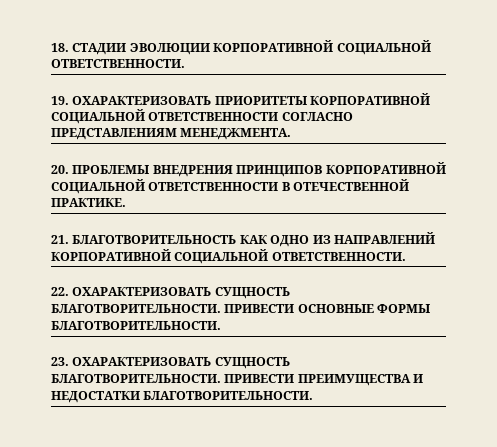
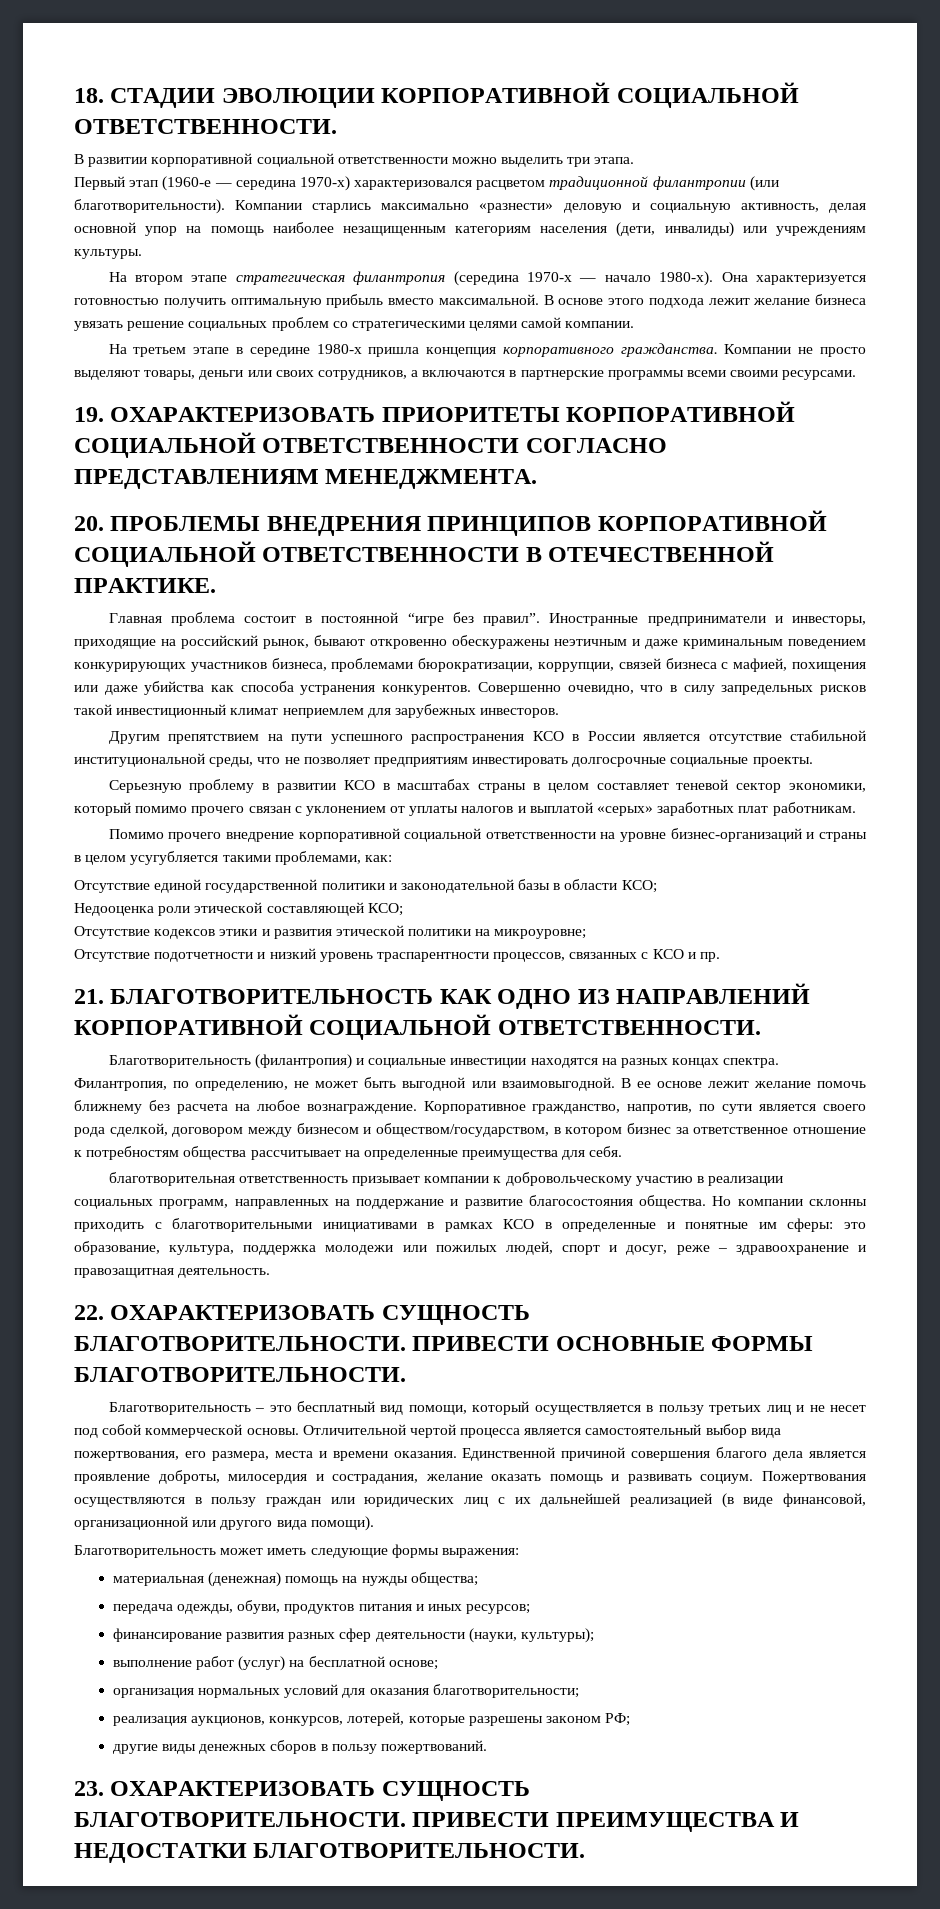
+ В развитии корпоративной социальной ответственности можно выделить три этапа.
+ Первый этап (1960-е — середина 1970-х) характеризовался расцветом традиционной филантропии (или благотворительности). Компании старлись максимально «разнести» деловую и социальную активность, делая основной упор на помощь наиболее незащищенным категориям населения (дети, инвалиды) или учреждениям культуры.
+ На втором этапе стратегическая филантропия (середина 1970-х — начало 1980-х). Она характеризуется готовностью получить оптимальную прибыль вместо максимальной. В основе этого подхода лежит желание бизнеса увязать решение социальных проблем со стратегическими целями самой компании.
+ На третьем этапе в середине 1980-х пришла концепция корпоративного гражданства. Компании не просто выделяют товары, деньги или своих сотрудников, а включаются в партнерские программы всеми своими ресурсами.
+ Главная проблема состоит в постоянной “игре без правил”. Иностранные предприниматели и инвесторы, приходящие на российский рынок, бывают откровенно обескуражены неэтичным и даже криминальным поведением конкурирующих участников бизнеса, проблемами бюрократизации, коррупции, связей бизнеса с мафией, похищения или даже убийства как способа устранения конкурентов. Совершенно очевидно, что в силу запредельных рисков такой инвестиционный климат неприемлем для зарубежных инвесторов.
+ Другим препятствием на пути успешного распространения КСО в России является отсутствие стабильной институциональной среды, что не позволяет предприятиям инвестировать долгосрочные социальные проекты.
+ Серьезную проблему в развитии КСО в масштабах страны в целом составляет теневой сектор экономики, который помимо прочего связан с уклонением от уплаты налогов и выплатой «серых» заработных плат работникам.
+ Помимо прочего внедрение корпоративной социальной ответственности на уровне бизнес-организаций и страны в целом усугубляется такими проблемами, как:
+ Отсутствие единой государственной политики и законодательной базы в области КСО;
+ Недооценка роли этической составляющей КСО;
+ Отсутствие кодексов этики и развития этической политики на микроуровне;
+ Отсутствие подотчетности и низкий уровень траспарентности процессов, связанных с КСО и пр.
+ Благотворительность (филантропия) и социальные инвестиции находятся на разных концах спектра. Филантропия, по определению, не может быть выгодной или взаимовыгодной. В ее основе лежит желание помочь ближнему без расчета на любое вознаграждение. Корпоративное гражданство, напротив, по сути является своего рода сделкой, договором между бизнесом и обществом/государством, в котором бизнес за ответственное отношение к потребностям общества рассчитывает на определенные преимущества для себя.
+ благотворительная ответственность призывает компании к добровольческому участию в реализации социальных программ, направленных на поддержание и развитие благосостояния общества. Но компании склонны приходить с благотворительными инициативами в рамках КСО в определенные и понятные им сферы: это образование, культура, поддержка молодежи или пожилых людей, спорт и досуг, реже – здравоохранение и правозащитная деятельность.
+ Благотворительность – это бесплатный вид помощи, который осуществляется в пользу третьих лиц и не несет под собой коммерческой основы. Отличительной чертой процесса является самостоятельный выбор вида пожертвования, его размера, места и времени оказания. Единственной причиной совершения благого дела является проявление доброты, милосердия и сострадания, желание оказать помощь и развивать социум. Пожертвования осуществляются в пользу граждан или юридических лиц с их дальнейшей реализацией (в виде финансовой, организационной или другого вида помощи).
+ Благотворительность может иметь следующие формы выражения:
+ материальная (денежная) помощь на нужды общества;
+ передача одежды, обуви, продуктов питания и иных ресурсов;
+ финансирование развития разных сфер деятельности (науки, культуры);
+ выполнение работ (услуг) на бесплатной основе;
+ организация нормальных условий для оказания благотворительности;
+ реализация аукционов, конкурсов, лотерей, которые разрешены законом РФ;
+ другие виды денежных сборов в пользу пожертвований.

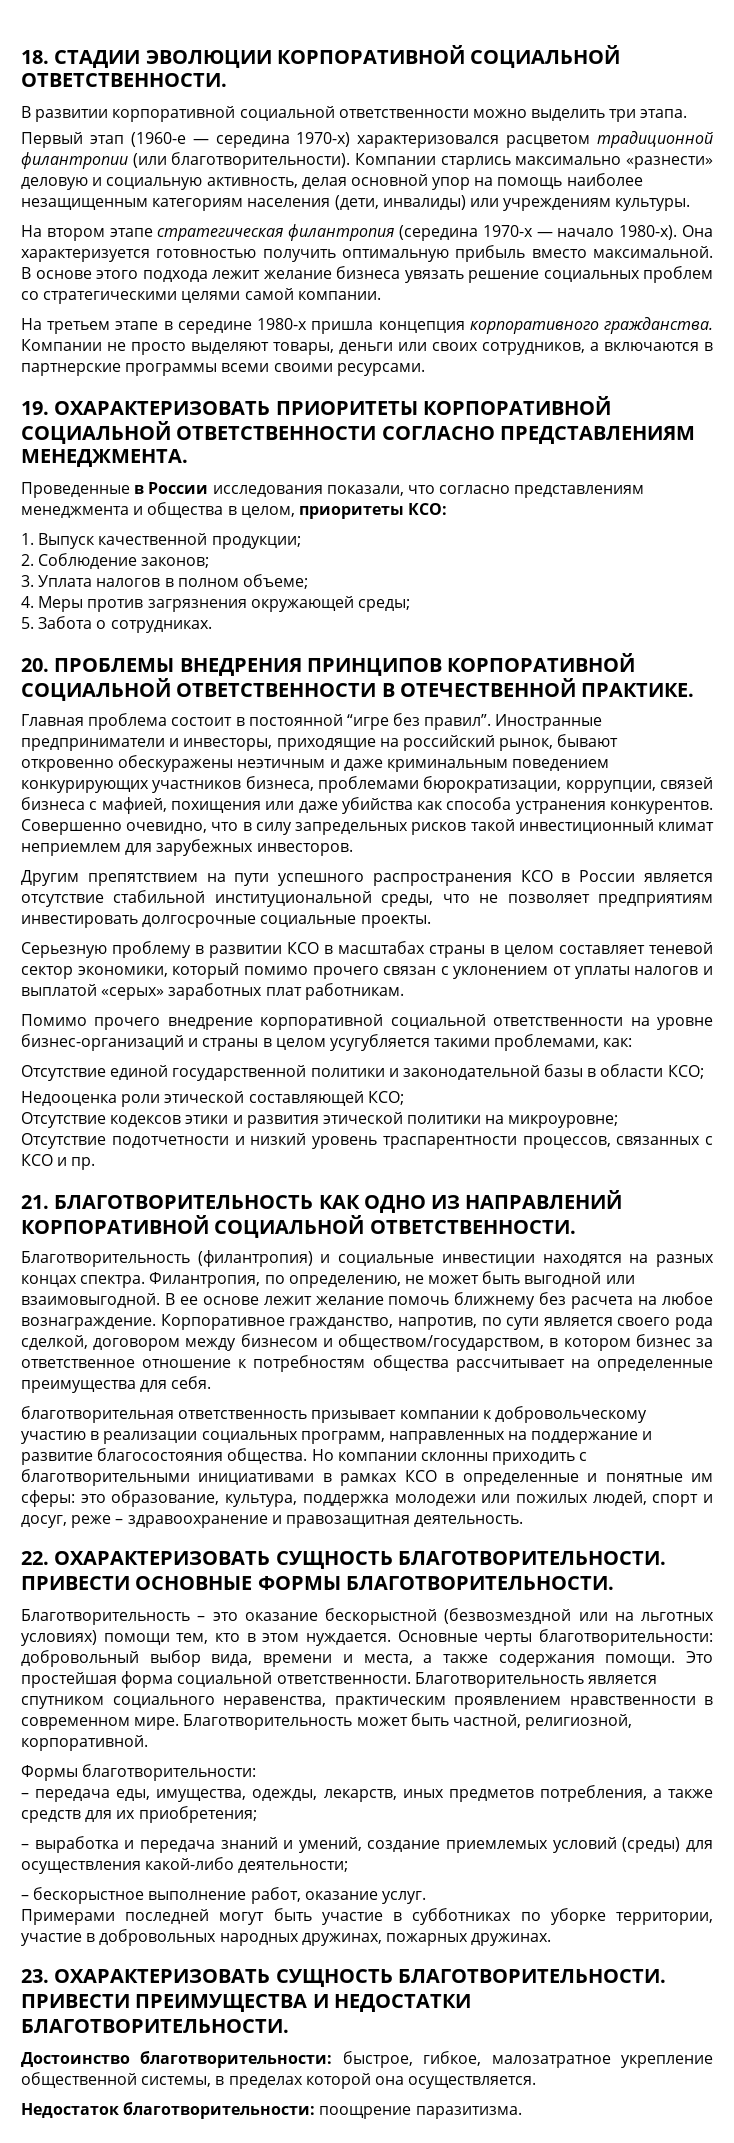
+ Проведенные в России исследования показали, что согласно представлениям менеджмента и общества в целом, приоритеты КСО:
+ 1. Выпуск качественной продукции;
+ 2. Соблюдение законов;
+ 3. Уплата налогов в полном объеме;
+ 4. Меры против загрязнения окружающей среды;
+ 5. Забота о сотрудниках.
- Благотворительность – это бесплатный вид помощи, который осуществляется в пользу третьих лиц и не несет под собой коммерческой основы. Отличительной чертой процесса является самостоятельный выбор вида пожертвования, его размера, места и времени оказания. Единственной причиной совершения благого дела является проявление доброты, милосердия и сострадания, желание оказать помощь и развивать социум. Пожертвования осуществляются в пользу граждан или юридических лиц с их дальнейшей реализацией (в виде финансовой, организационной или другого вида помощи).
- Благотворительность может иметь следующие формы выражения:
- материальная (денежная) помощь на нужды общества;
- передача одежды, обуви, продуктов питания и иных ресурсов;
- финансирование развития разных сфер деятельности (науки, культуры);
- выполнение работ (услуг) на бесплатной основе;
- организация нормальных условий для оказания благотворительности;
- реализация аукционов, конкурсов, лотерей, которые разрешены законом РФ;
- другие виды денежных сборов в пользу пожертвований.
+ Благотворительность – это оказание бескорыстной (безвозмездной или на льготных условиях) помощи тем, кто в этом нуждается. Основные черты благотворительности: добровольный выбор вида, времени и места, а также содержания помощи. Это простейшая форма социальной ответственности. Благотворительность является спутником социального неравенства, практическим проявлением нравственности в современном мире. Благотворительность может быть частной, религиозной, корпоративной.
+ Формы благотворительности:
+ – передача еды, имущества, одежды, лекарств, иных предметов потребления, а также средств для их приобретения;
+ – выработка и передача знаний и умений, создание приемлемых условий (среды) для осуществления какой-либо деятельности;
+ – бескорыстное выполнение работ, оказание услуг.
+ Примерами последней могут быть участие в субботниках по уборке территории, участие в добровольных народных дружинах, пожарных дружинах.
+ Достоинство благотворительности: быстрое, гибкое, малозатратное укрепление общественной системы, в пределах которой она осуществляется.
+ Недостаток благотворительности: поощрение паразитизма.

